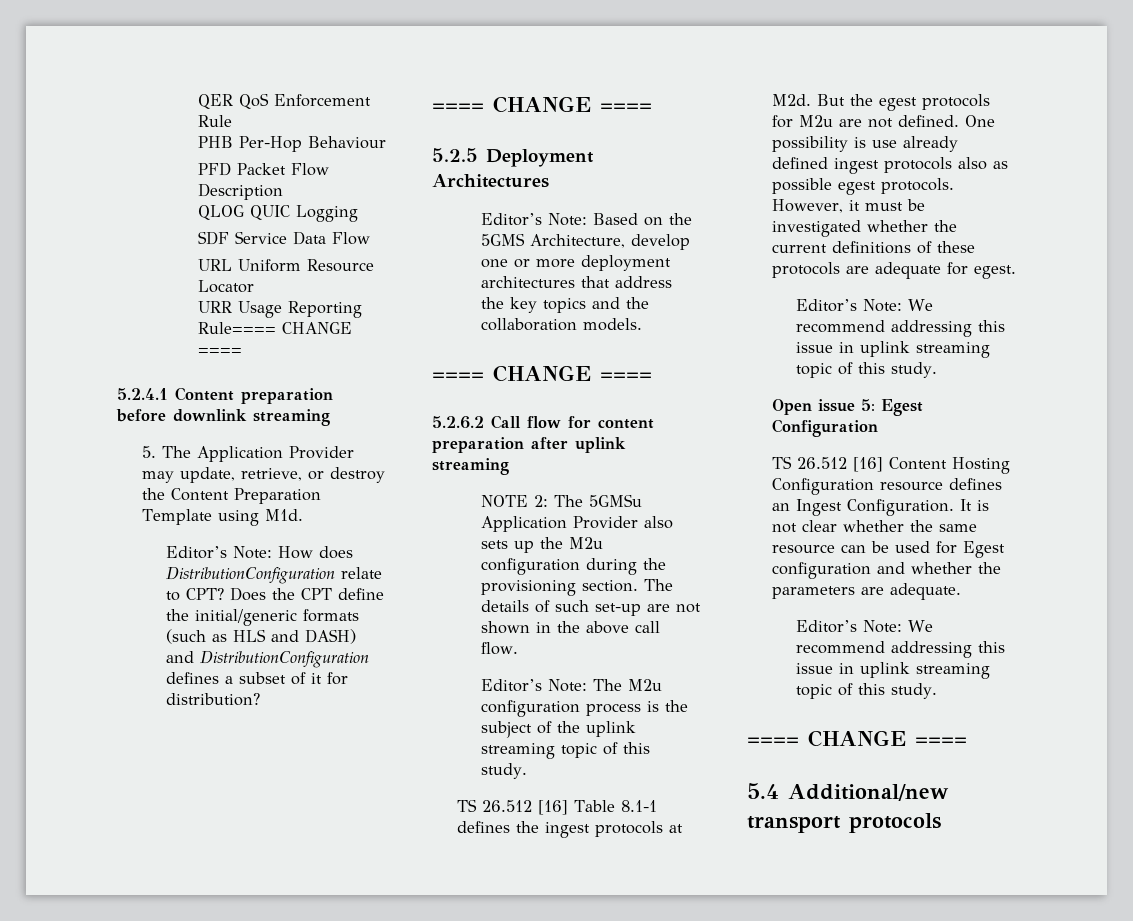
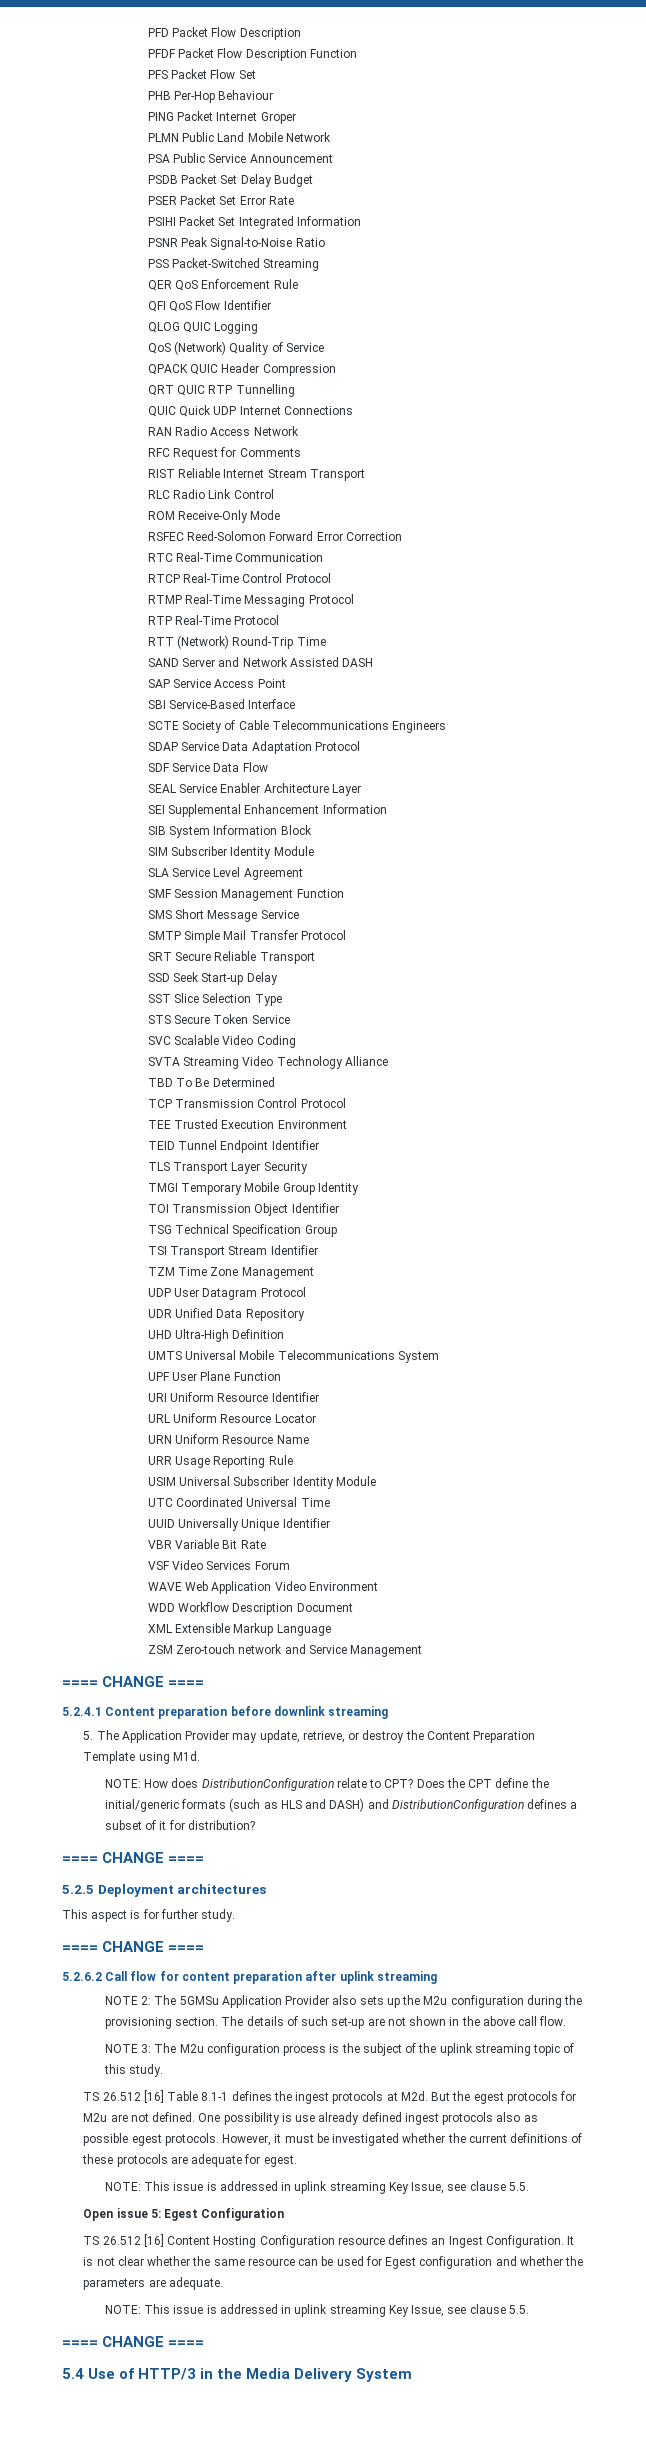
+ PFD Packet Flow Description
+ PFDF Packet Flow Description Function
+ PFS Packet Flow Set
+ PHB Per-Hop Behaviour
+ PING Packet Internet Groper
+ PLMN Public Land Mobile Network
+ PSA Public Service Announcement
+ PSDB Packet Set Delay Budget
+ PSER Packet Set Error Rate
+ PSIHI Packet Set Integrated Information
+ PSNR Peak Signal-to-Noise Ratio
+ PSS Packet-Switched Streaming
  QER QoS Enforcement Rule
- PHB Per-Hop Behaviour
- PFD Packet Flow Description
+ QFI QoS Flow Identifier
  QLOG QUIC Logging
+ QoS (Network) Quality of Service
+ QPACK QUIC Header Compression
+ QRT QUIC RTP Tunnelling
+ QUIC Quick UDP Internet Connections
+ RAN Radio Access Network
+ RFC Request for Comments
+ RIST Reliable Internet Stream Transport
+ RLC Radio Link Control
+ ROM Receive-Only Mode
+ RSFEC Reed-Solomon Forward Error Correction
+ RTC Real-Time Communication
+ RTCP Real-Time Control Protocol
+ RTMP Real-Time Messaging Protocol
+ RTP Real-Time Protocol
+ RTT (Network) Round-Trip Time
+ SAND Server and Network Assisted DASH
+ SAP Service Access Point
+ SBI Service-Based Interface
+ SCTE Society of Cable Telecommunications Engineers
+ SDAP Service Data Adaptation Protocol
  SDF Service Data Flow
+ SEAL Service Enabler Architecture Layer
+ SEI Supplemental Enhancement Information
+ SIB System Information Block
+ SIM Subscriber Identity Module
+ SLA Service Level Agreement
+ SMF Session Management Function
+ SMS Short Message Service
+ SMTP Simple Mail Transfer Protocol
+ SRT Secure Reliable Transport
+ SSD Seek Start-up Delay
+ SST Slice Selection Type
+ STS Secure Token Service
+ SVC Scalable Video Coding
+ SVTA Streaming Video Technology Alliance
+ TBD To Be Determined
+ TCP Transmission Control Protocol
+ TEE Trusted Execution Environment
+ TEID Tunnel Endpoint Identifier
+ TLS Transport Layer Security
+ TMGI Temporary Mobile Group Identity
+ TOI Transmission Object Identifier
+ TSG Technical Specification Group
+ TSI Transport Stream Identifier
+ TZM Time Zone Management
+ UDP User Datagram Protocol
+ UDR Unified Data Repository
+ UHD Ultra-High Definition
+ UMTS Universal Mobile Telecommunications System
+ UPF User Plane Function
+ URI Uniform Resource Identifier
+ URN Uniform Resource Name
- URR Usage Reporting Rule==== CHANGE ====
+ URR Usage Reporting Rule
+ USIM Universal Subscriber Identity Module
+ UTC Coordinated Universal Time
+ UUID Universally Unique Identifier
+ VBR Variable Bit Rate
+ VSF Video Services Forum
+ WAVE Web Application Video Environment
+ WDD Workflow Description Document
+ XML Extensible Markup Language
+ ZSM Zero-touch network and Service Management
+ ==== CHANGE ====
- Editor’s Note: How does DistributionConfiguration relate to CPT?
+ NOTE: How does DistributionConfiguration relate to CPT?
- 5.2.5 Deployment Architectures
- Editor’s Note: Based on the 5GMS Architecture, develop one or more deployment architectures that address the key topics and the collaboration models.
+ 5.2.5 Deployment architectures
+ This aspect is for further study.
- Editor’s Note: The M2u configuration process is the subject of the uplink streaming topic of this study.
+ NOTE 3: The M2u configuration process is the subject of the uplink streaming topic of this study.
  However, it must be investigated whether the current definitions of these protocols are adequate for egest.
- Editor’s Note: We recommend addressing this issue in uplink streaming topic of this study.
+ NOTE: This issue is addressed in uplink streaming Key Issue, see clause 5.5.
  It is not clear whether the same resource can be used for Egest configuration and whether the parameters are adequate.
- Editor’s Note: We recommend addressing this issue in uplink streaming topic of this study.
+ NOTE: This issue is addressed in uplink streaming Key Issue, see clause 5.5.
  ==== CHANGE ====
- 5.4 Additional/new transport protocols
+ 5.4 Use of HTTP/3 in the Media Delivery System

